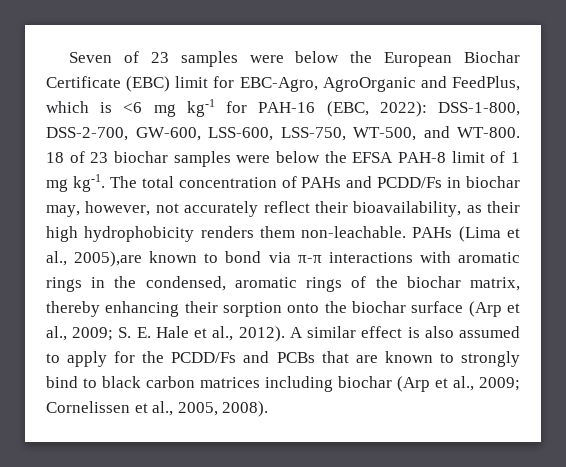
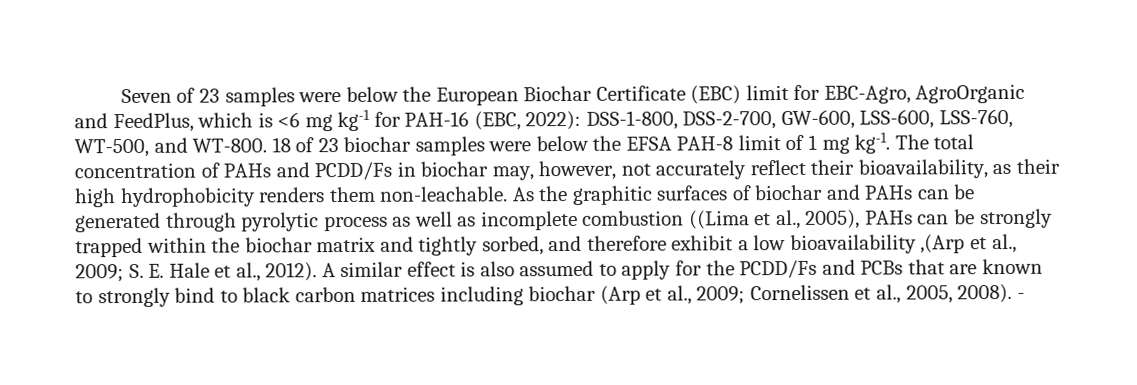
- Seven of 23 samples were below the European Biochar Certificate (EBC) limit for EBC-Agro, AgroOrganic and FeedPlus, which is <6 mg kg-1 for PAH-16 (EBC, 2022): DSS-1-800, DSS-2-700, GW-600, LSS-600, LSS-750, WT-500, and WT-800.
+ Seven of 23 samples were below the European Biochar Certificate (EBC) limit for EBC-Agro, AgroOrganic and FeedPlus, which is <6 mg kg-1 for PAH-16 (EBC, 2022): DSS-1-800, DSS-2-700, GW-600, LSS-600, LSS-760, WT-500, and WT-800.
- PAHs (Lima et al., 2005),are known to bond via π-π interactions with aromatic rings in the condensed, aromatic rings of the biochar matrix, thereby enhancing their sorption onto the biochar surface (Arp et al., 2009; S. E. Hale et al., 2012).
+ As the graphitic surfaces of biochar and PAHs can be generated through pyrolytic process as well as incomplete combustion ((Lima et al., 2005), PAHs can be strongly trapped within the biochar matrix and tightly sorbed, and therefore exhibit a low bioavailability ,(Arp et al., 2009; S. E. Hale et al., 2012).
+ -

